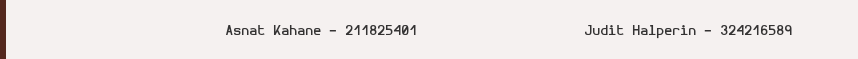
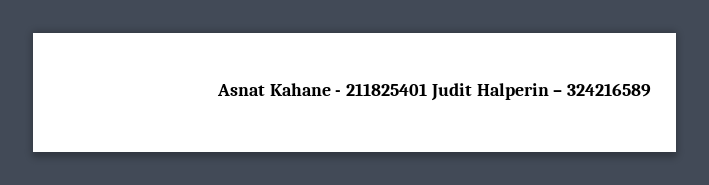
- Asnat Kahane - 211825401
- Judit Halperin – 324216589
+ Asnat Kahane - 211825401 Judit Halperin – 324216589

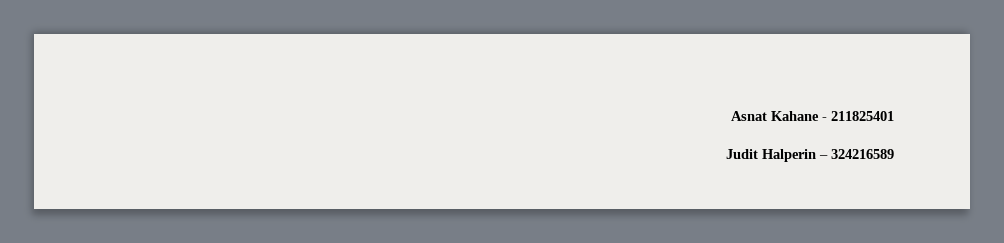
- Asnat Kahane - 211825401 Judit Halperin – 324216589
+ Asnat Kahane - 211825401
+ Judit Halperin – 324216589

